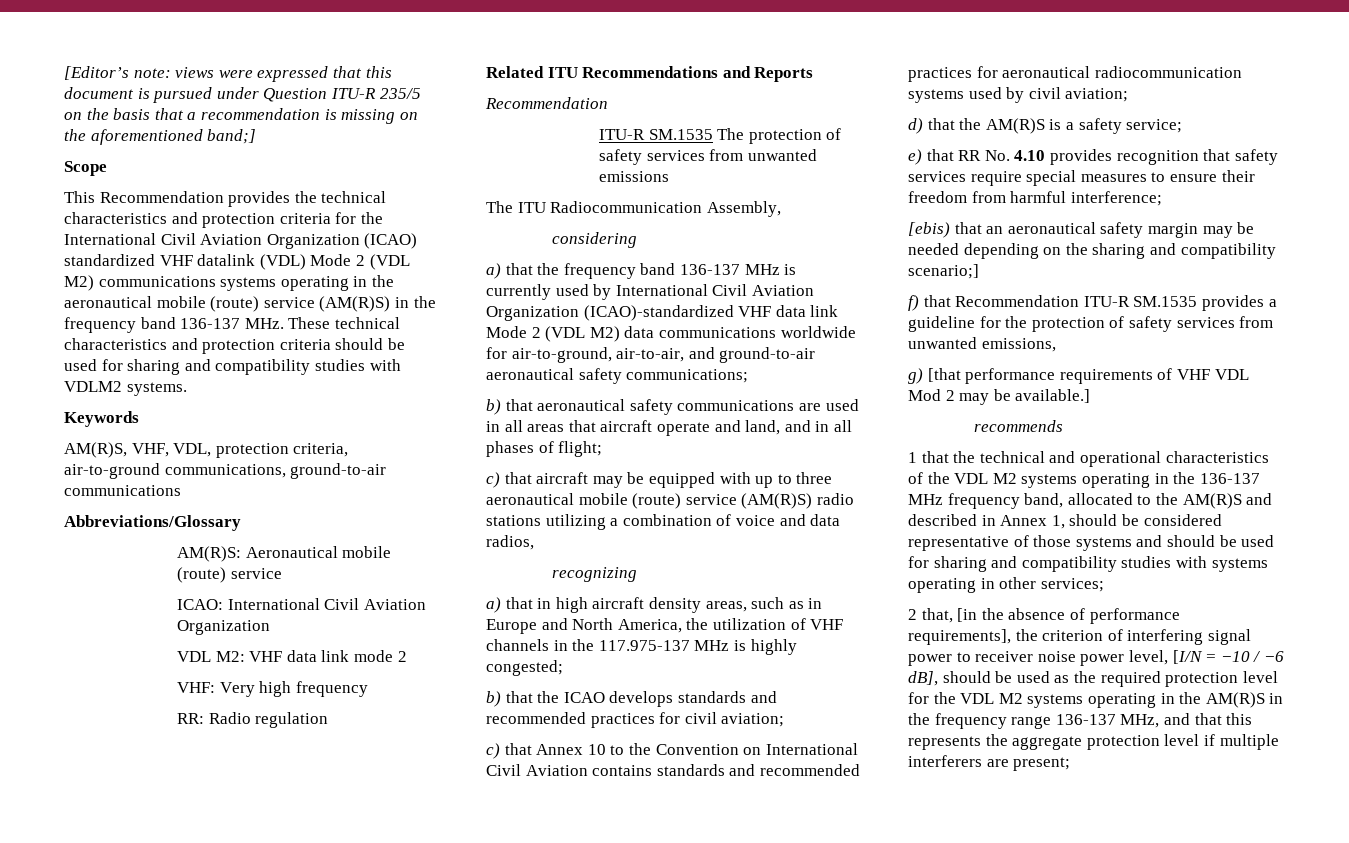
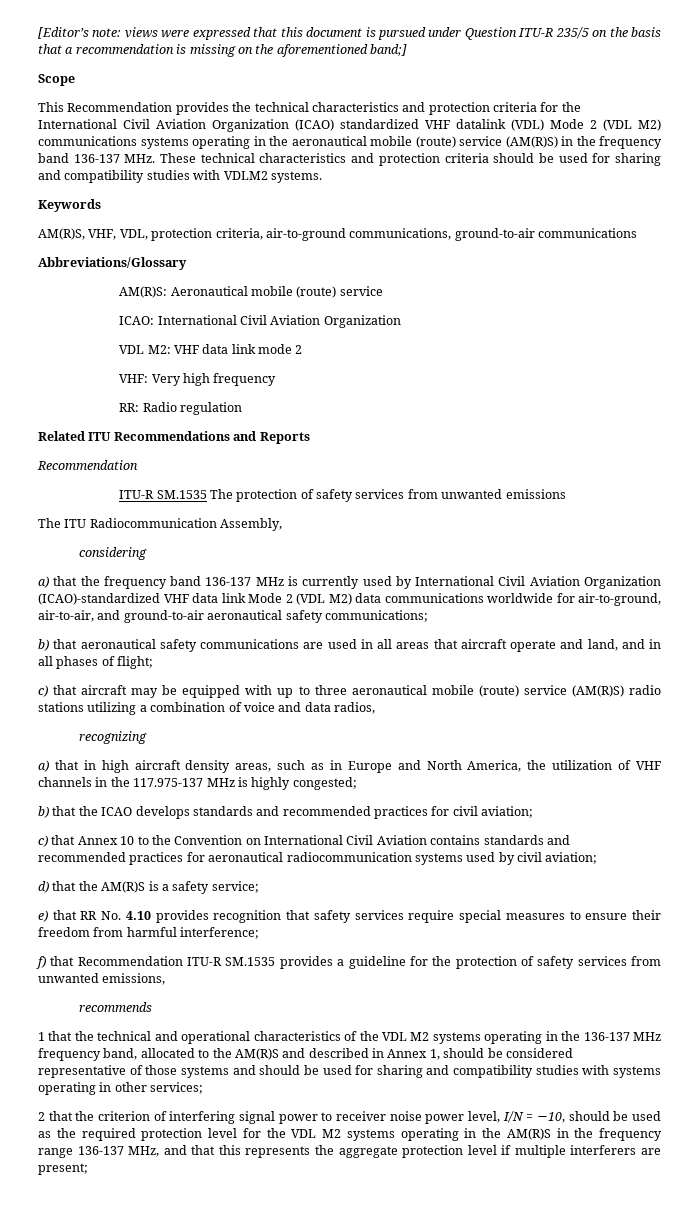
- [ebis) that an aeronautical safety margin may be needed depending on the sharing and compatibility scenario;]
- g) [that performance requirements of VHF VDL Mod 2 may be available.]
- 2 that, [in the absence of performance requirements], the criterion of interfering signal power to receiver noise power level, [I/N = −10 / −6 dB], should be used as the required protection level for the VDL M2 systems operating in the AM(R)S in the frequency range 136-137 MHz, and that this represents the aggregate protection level if multiple interferers are present;
+ 2 that the criterion of interfering signal power to receiver noise power level, I/N = −10, should be used as the required protection level for the VDL M2 systems operating in the AM(R)S in the frequency range 136-137 MHz, and that this represents the aggregate protection level if multiple interferers are present;

